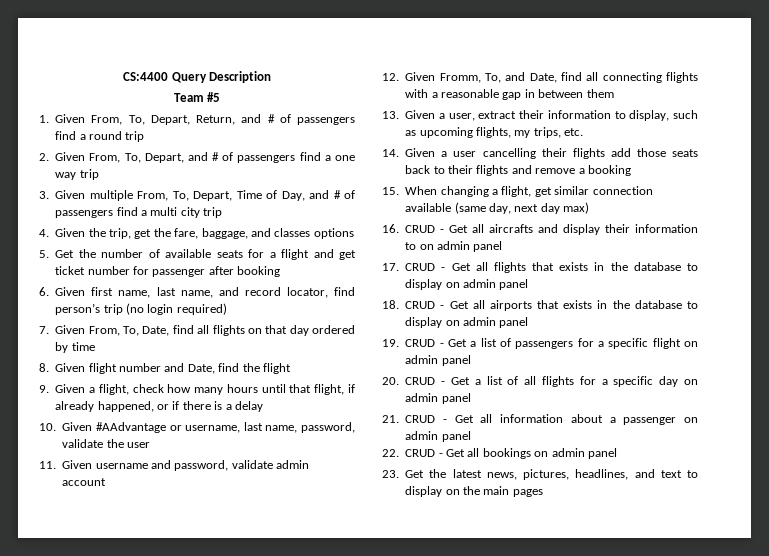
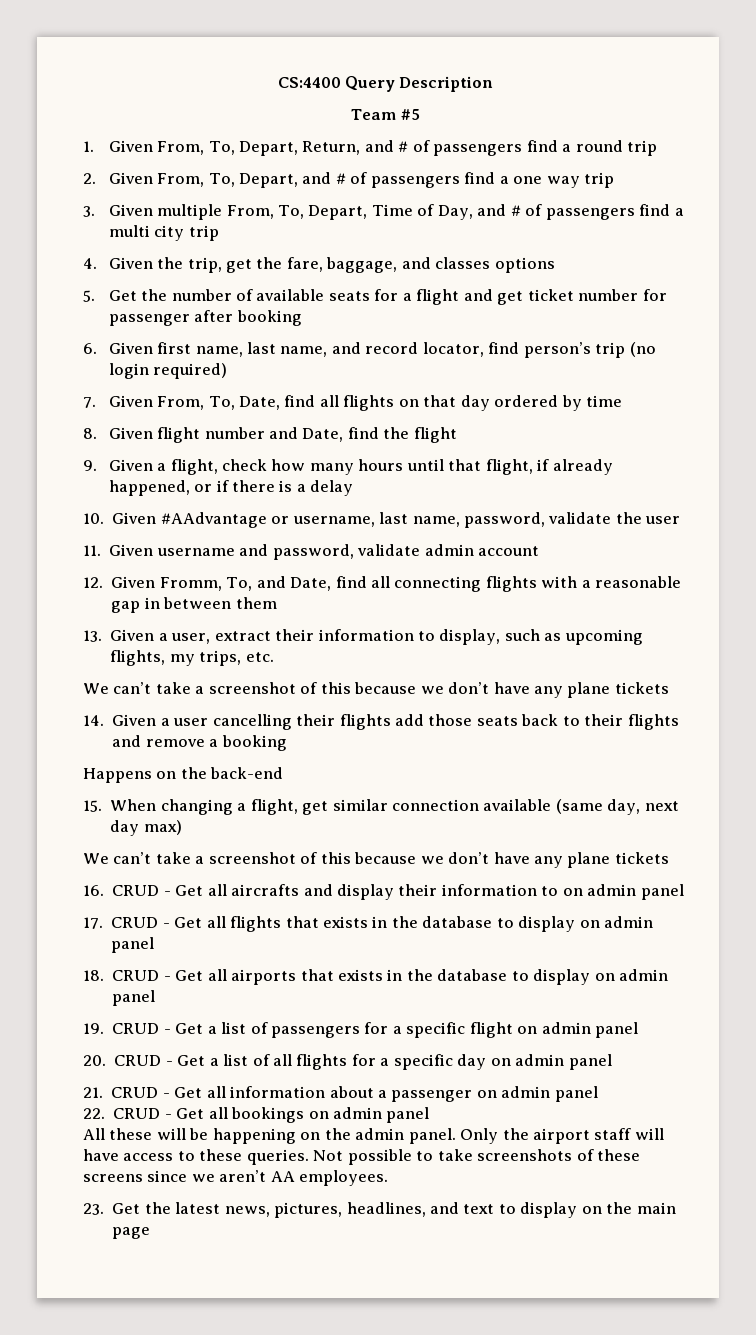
  13. Given a user, extract their information to display, such as upcoming flights, my trips, etc.
+ We can’t take a screenshot of this because we don’t have any plane tickets
+ Happens on the back-end
  15. When changing a flight, get similar connection available (same day, next day max)
+ We can’t take a screenshot of this because we don’t have any plane tickets
+ All these will be happening on the admin panel. Only the airport staff will have access to these queries. Not possible to take screenshots of these screens since we aren’t AA employees.
- 23. Get the latest news, pictures, headlines, and text to display on the main pages
+ 23. Get the latest news, pictures, headlines, and text to display on the main page

